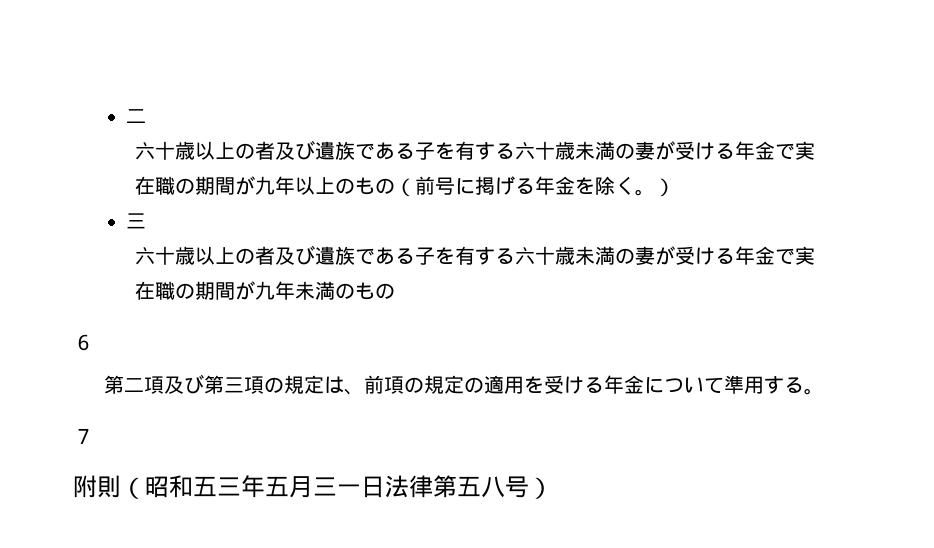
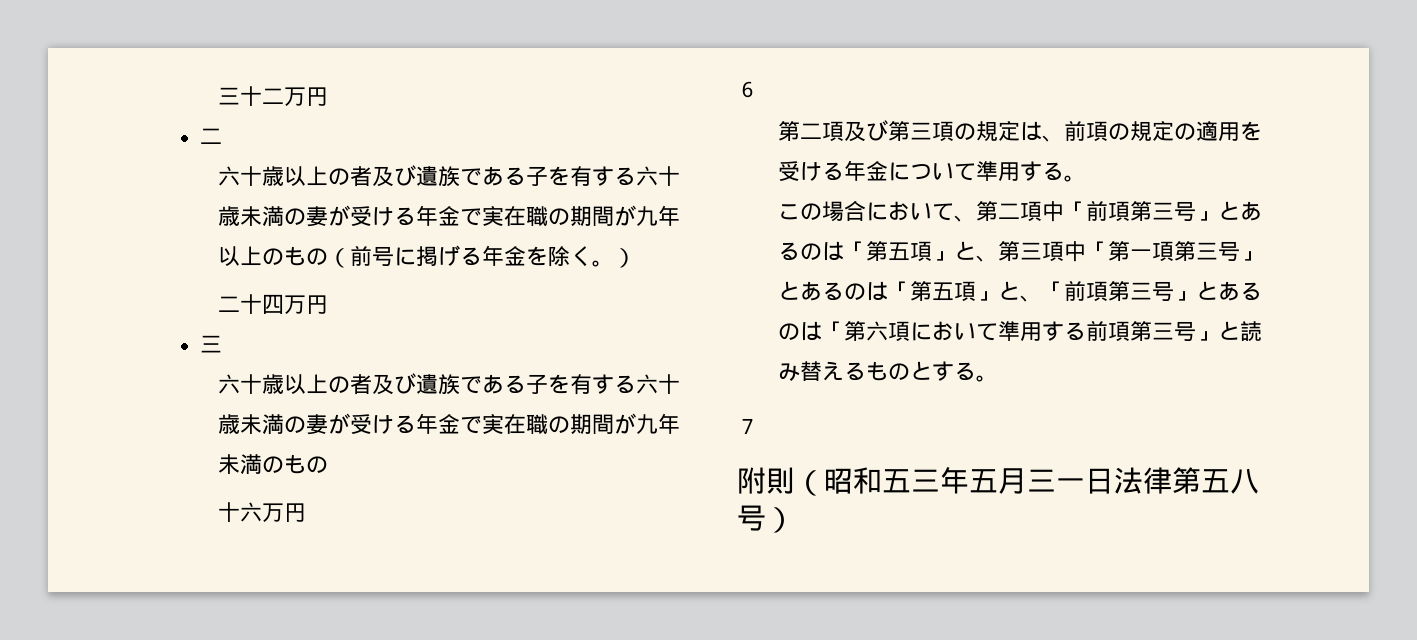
+ 三十二万円
+ 二十四万円
+ 十六万円
+ この場合において、第二項中「前項第三号」とあるのは「第五項」と、第三項中「第一項第三号」とあるのは「第五項」と、「前項第三号」とあるのは「第六項において準用する前項第三号」と読み替えるものとする。

